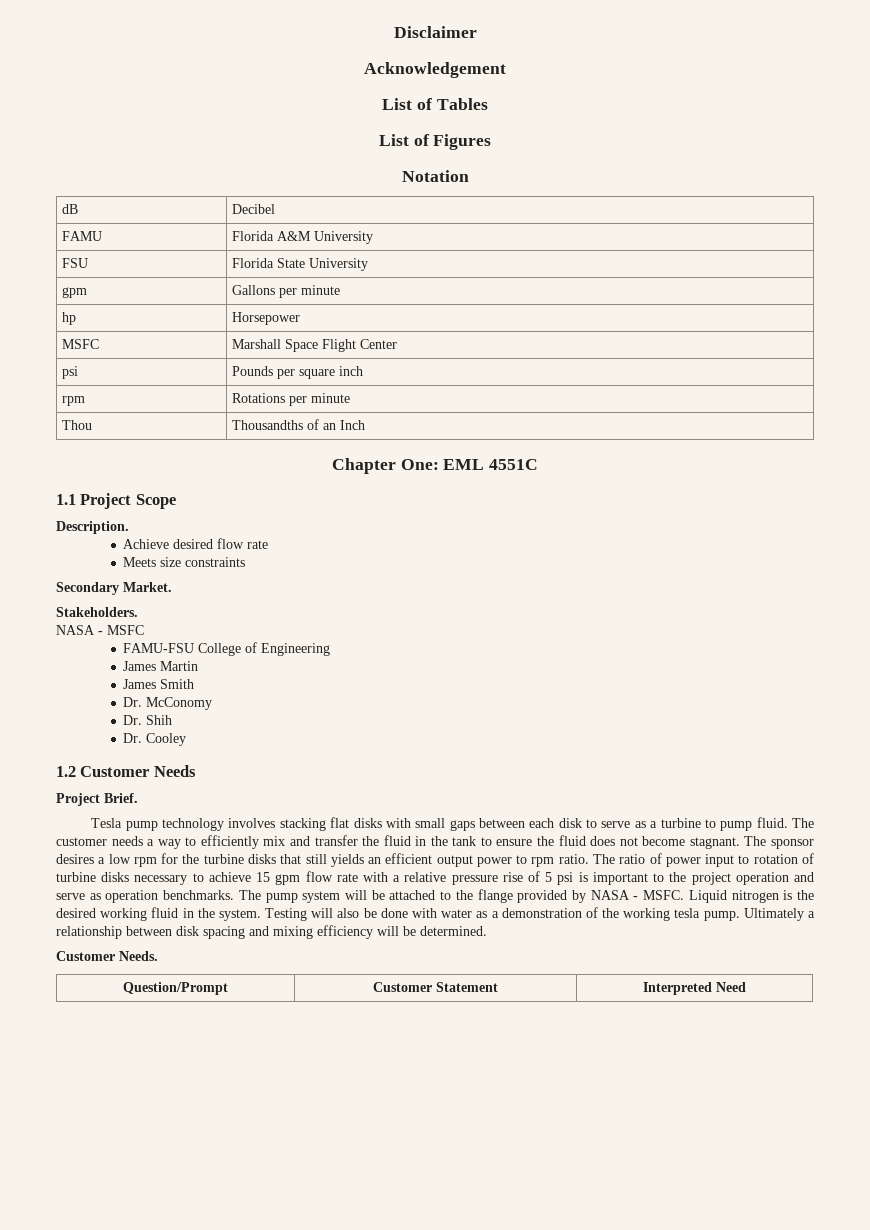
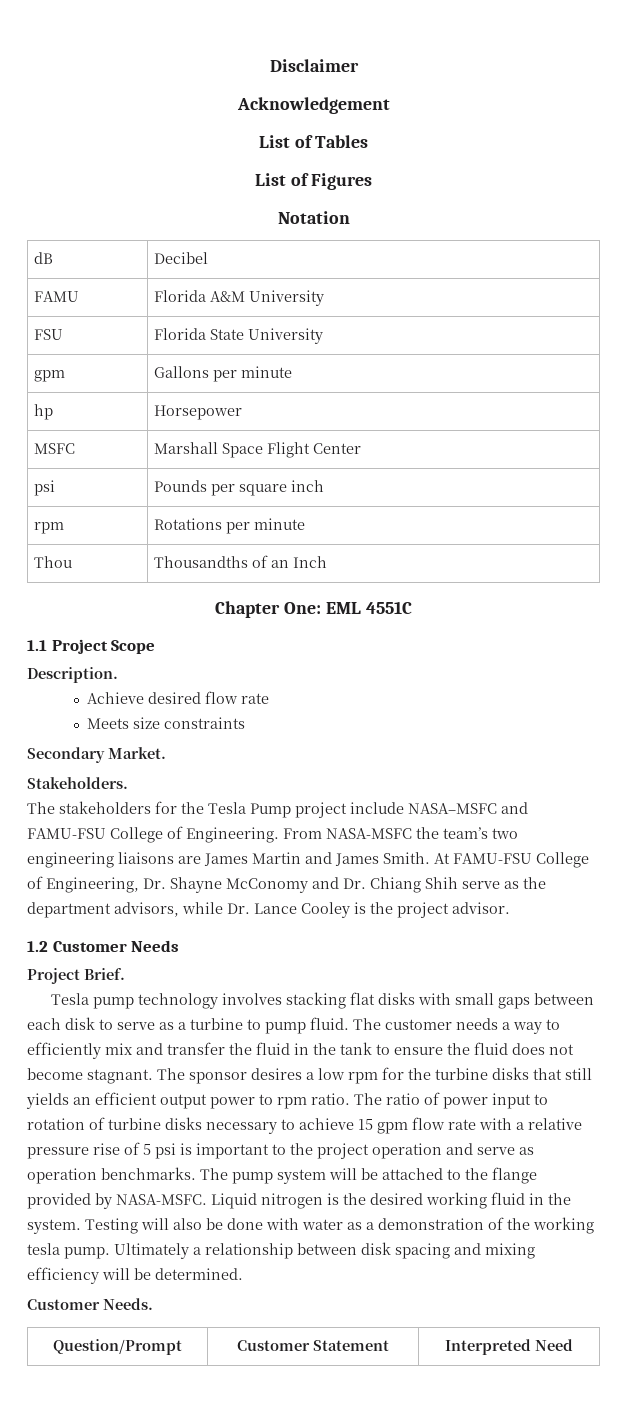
- NASA - MSFC
- FAMU-FSU College of Engineering
- James Martin
- James Smith
- Dr. McConomy
- Dr. Shih
- Dr. Cooley
+ The stakeholders for the Tesla Pump project include NASA–MSFC and FAMU-FSU College of Engineering. From NASA-MSFC the team’s two engineering liaisons are James Martin and James Smith. At FAMU-FSU College of Engineering, Dr. Shayne McConomy and Dr. Chiang Shih serve as the department advisors, while Dr. Lance Cooley is the project advisor.
- The pump system will be attached to the flange provided by NASA - MSFC.
+ The pump system will be attached to the flange provided by NASA-MSFC.

